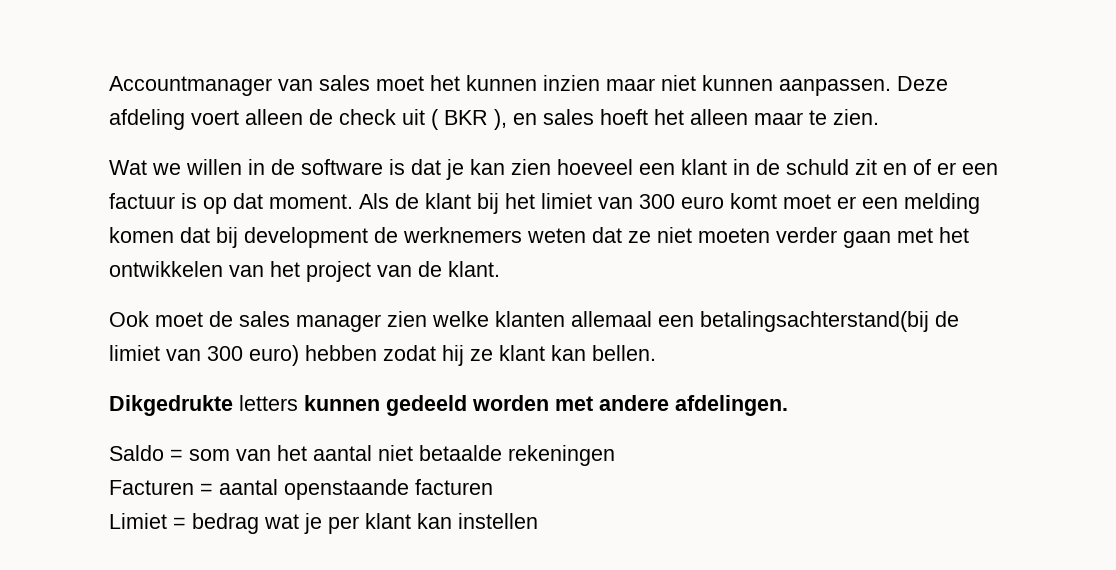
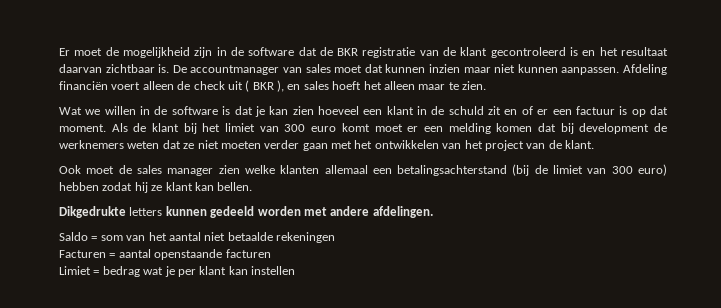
- Accountmanager van sales moet het kunnen inzien maar niet kunnen aanpassen.
+ Er moet de mogelijkheid zijn in de software dat de BKR registratie van de klant gecontroleerd is en het resultaat daarvan zichtbaar is. De accountmanager van sales moet dat kunnen inzien maar niet kunnen aanpassen.
- Deze afdeling voert alleen de check uit ( BKR ), en sales hoeft het alleen maar te zien.
+ Afdeling financiën voert alleen de check uit ( BKR ), en sales hoeft het alleen maar te zien.
- Ook moet de sales manager zien welke klanten allemaal een betalingsachterstand(bij de limiet van 300 euro) hebben zodat hij ze klant kan bellen.
+ Ook moet de sales manager zien welke klanten allemaal een betalingsachterstand (bij de limiet van 300 euro) hebben zodat hij ze klant kan bellen.

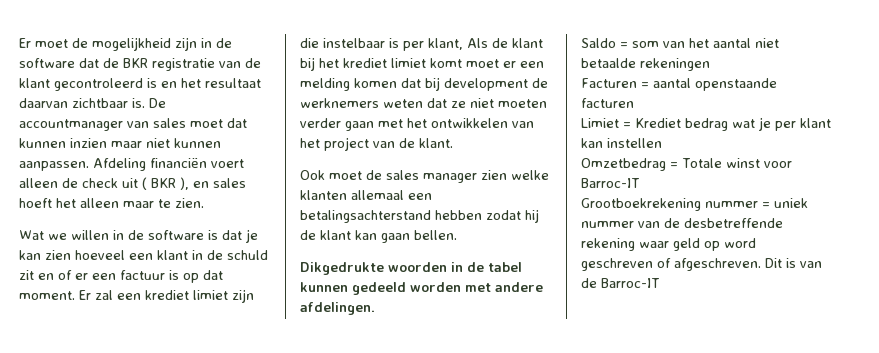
- Als de klant bij het limiet van 300 euro komt moet er een melding komen dat bij development de werknemers weten dat ze niet moeten verder gaan met het ontwikkelen van het project van de klant.
+ Er zal een krediet limiet zijn die instelbaar is per klant, Als de klant bij het krediet limiet komt moet er een melding komen dat bij development de werknemers weten dat ze niet moeten verder gaan met het ontwikkelen van het project van de klant.
- Ook moet de sales manager zien welke klanten allemaal een betalingsachterstand (bij de limiet van 300 euro) hebben zodat hij ze klant kan bellen.
+ Ook moet de sales manager zien welke klanten allemaal een betalingsachterstand hebben zodat hij de klant kan gaan bellen.
- Dikgedrukte letters kunnen gedeeld worden met andere afdelingen.
+ Dikgedrukte woorden in de tabel kunnen gedeeld worden met andere afdelingen.
- Limiet = bedrag wat je per klant kan instellen
+ Limiet = Krediet bedrag wat je per klant kan instellen
+ Omzetbedrag = Totale winst voor Barroc-IT
+ Grootboekrekening nummer = uniek nummer van de desbetreffende rekening waar geld op word geschreven of afgeschreven. Dit is van de Barroc-IT

